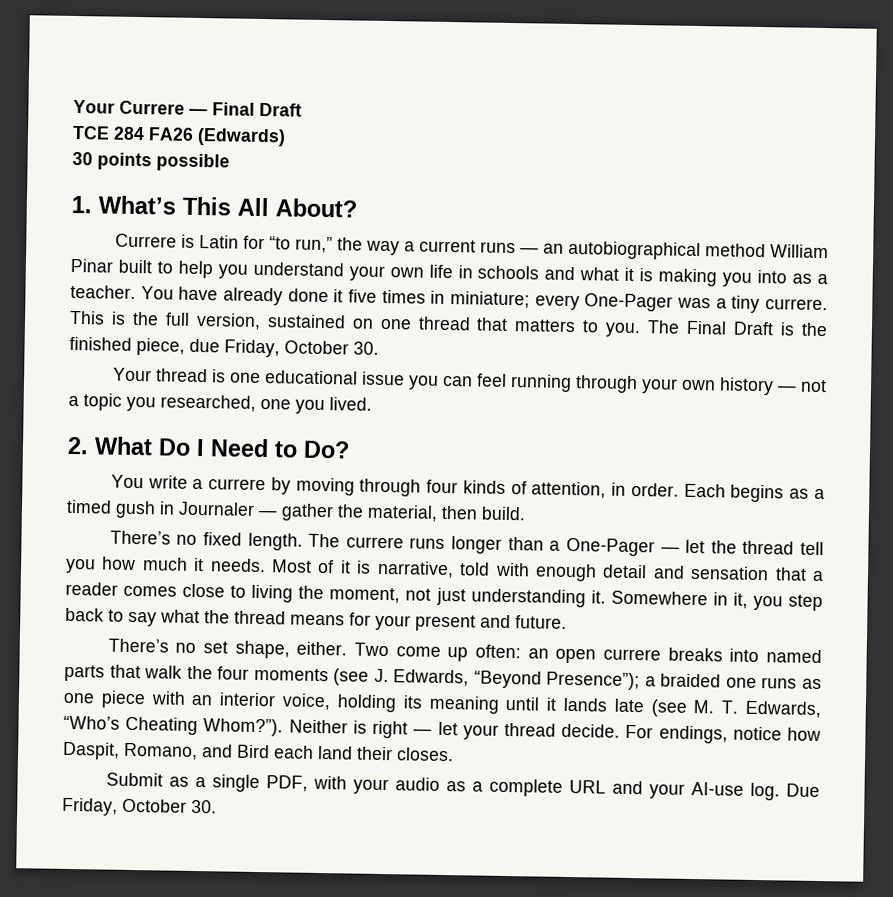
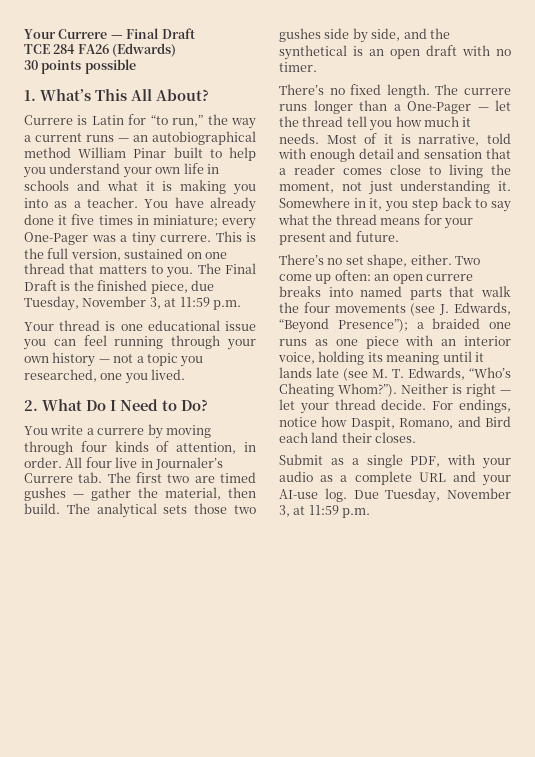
- The Final Draft is the finished piece, due Friday, October 30.
+ The Final Draft is the finished piece, due Tuesday, November 3, at 11:59 p.m.
- Each begins as a timed gush in Journaler — gather the material, then build.
+ All four live in Journaler’s Currere tab. The first two are timed gushes — gather the material, then build. The analytical sets those two gushes side by side, and the synthetical is an open draft with no timer.
- Two come up often: an open currere breaks into named parts that walk the four moments (see J. Edwards, “Beyond Presence”); a braided one runs as one piece with an interior voice, holding its meaning until it lands late (see M. T. Edwards, “Who’s Cheating Whom?”).
+ Two come up often: an open currere breaks into named parts that walk the four movements (see J. Edwards, “Beyond Presence”); a braided one runs as one piece with an interior voice, holding its meaning until it lands late (see M. T. Edwards, “Who’s Cheating Whom?”).
- Due Friday, October 30.
+ Due Tuesday, November 3, at 11:59 p.m.

